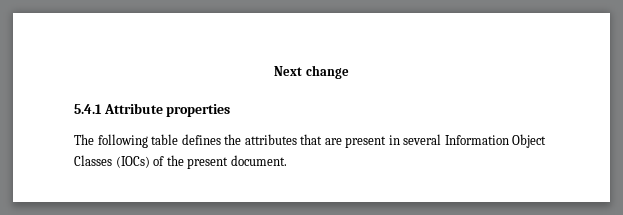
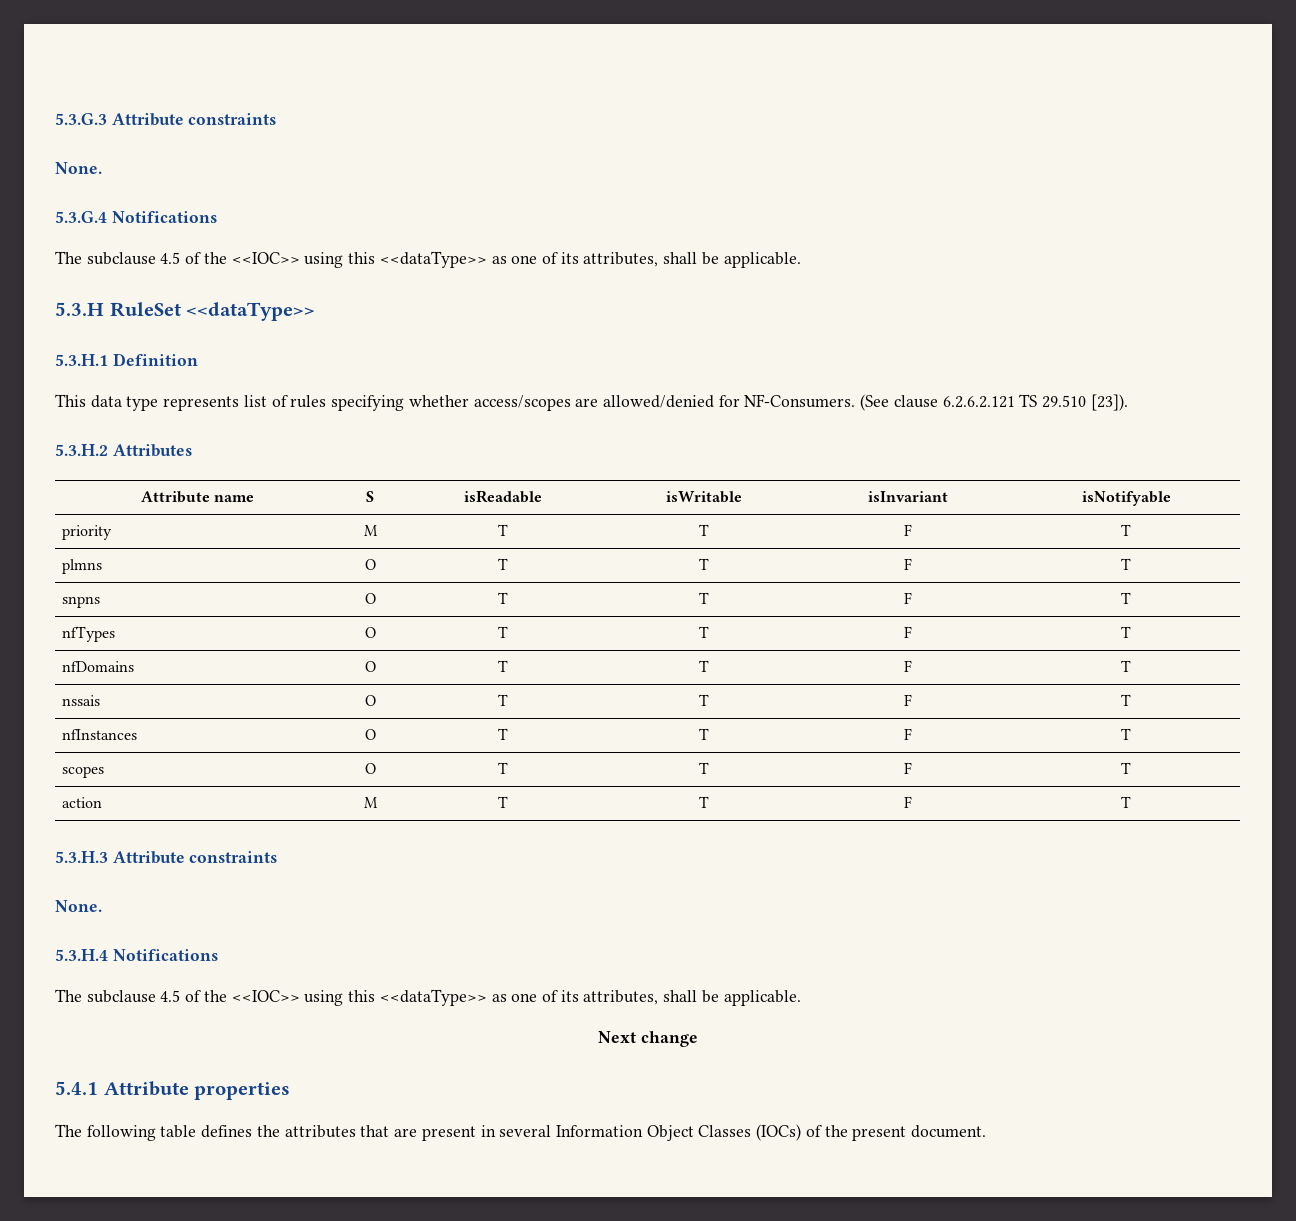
+ 5.3.G.3 Attribute constraints
+ None.
+ 5.3.G.4 Notifications
+ The subclause 4.5 of the <<IOC>> using this <<dataType>> as one of its attributes, shall be applicable.
+ 5.3.H RuleSet <<dataType>>
+ 5.3.H.1 Definition
+ This data type represents list of rules specifying whether access/scopes are allowed/denied for NF-Consumers. (See clause 6.2.6.2.121 TS 29.510 [23]).
+ 5.3.H.2 Attributes
+ Attribute name | S | isReadable | isWritable | isInvariant | isNotifyable
+ priority | M | T | T | F | T
+ plmns | O | T | T | F | T
+ snpns | O | T | T | F | T
+ nfTypes | O | T | T | F | T
+ nfDomains | O | T | T | F | T
+ nssais | O | T | T | F | T
+ nfInstances | O | T | T | F | T
+ scopes | O | T | T | F | T
+ action | M | T | T | F | T
+ 5.3.H.3 Attribute constraints
+ None.
+ 5.3.H.4 Notifications
+ The subclause 4.5 of the <<IOC>> using this <<dataType>> as one of its attributes, shall be applicable.

